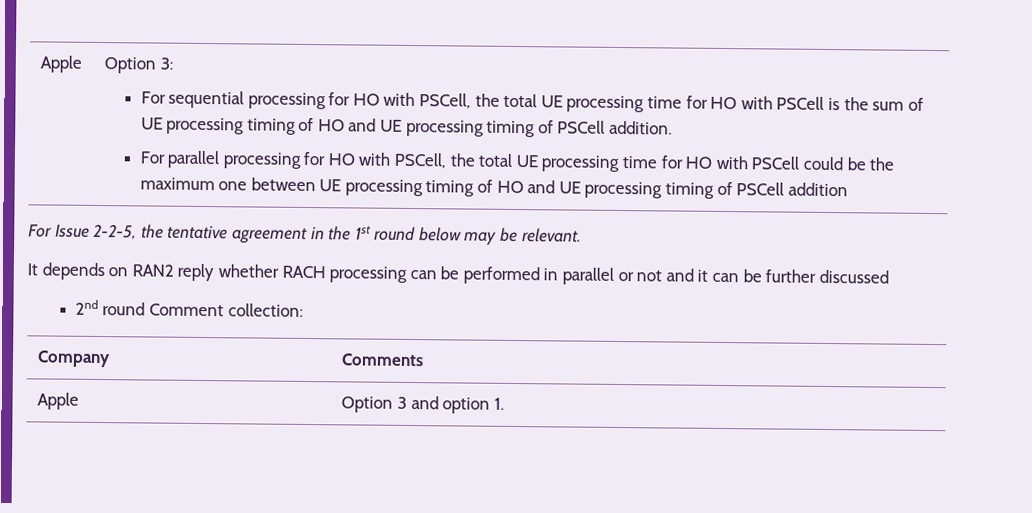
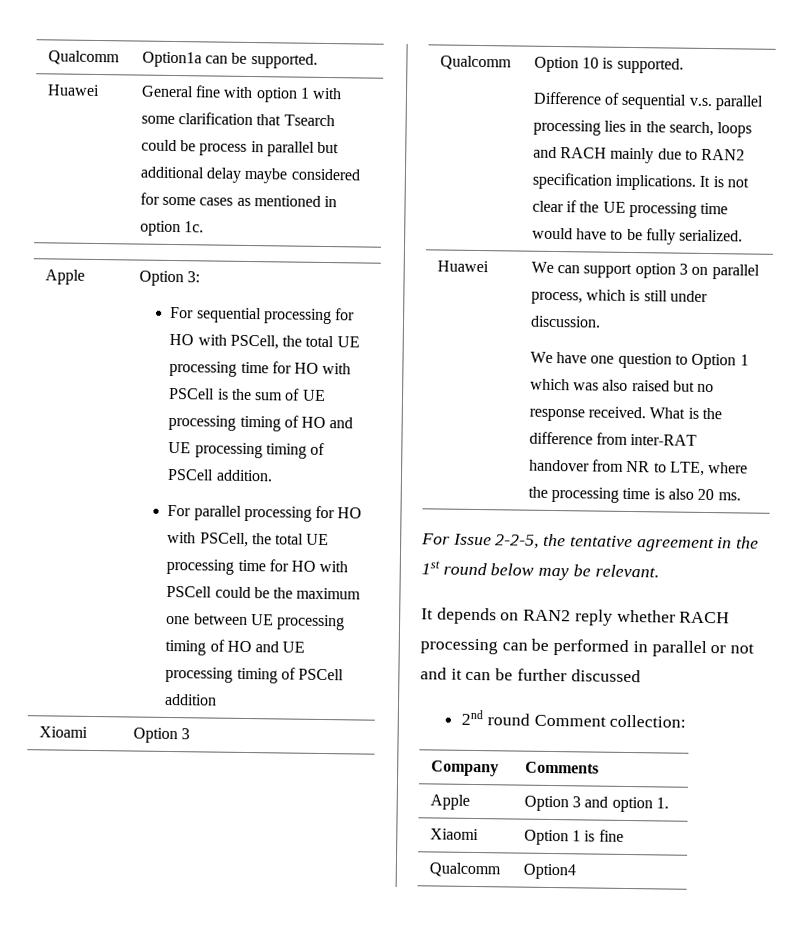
+ Qualcomm | Option1a can be supported.
+ Huawei | General fine with option 1 with some clarification that Tsearch could be process in parallel but additional delay maybe considered for some cases as mentioned in option 1c.
+ Xioami | Option 3
+ Qualcomm | Option 10 is supported.
+ Difference of sequential v.s. parallel processing lies in the search, loops and RACH mainly due to RAN2 specification implications. It is not clear if the UE processing time would have to be fully serialized.
+ Huawei | We can support option 3 on parallel process, which is still under discussion.
+ We have one question to Option 1 which was also raised but no response received. What is the difference from inter-RAT handover from NR to LTE, where the processing time is also 20 ms.
+ Xiaomi | Option 1 is fine
+ Qualcomm | Option4

